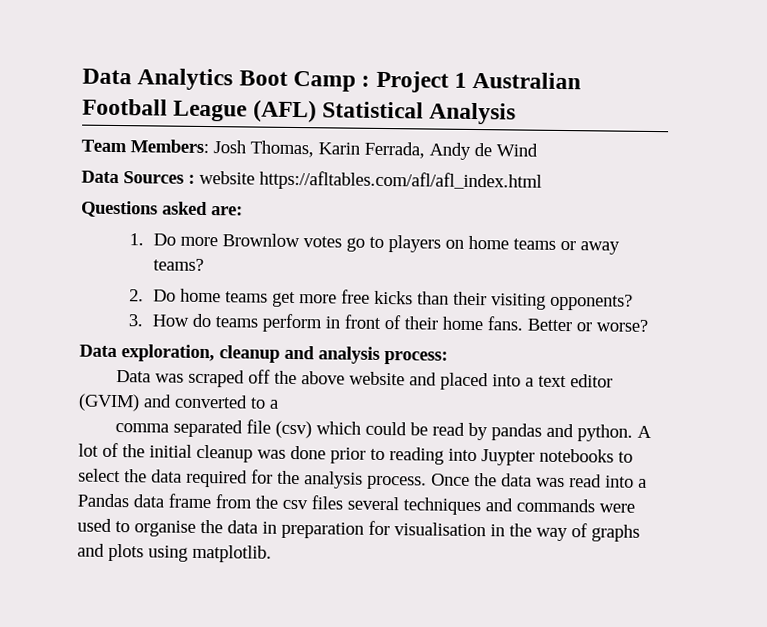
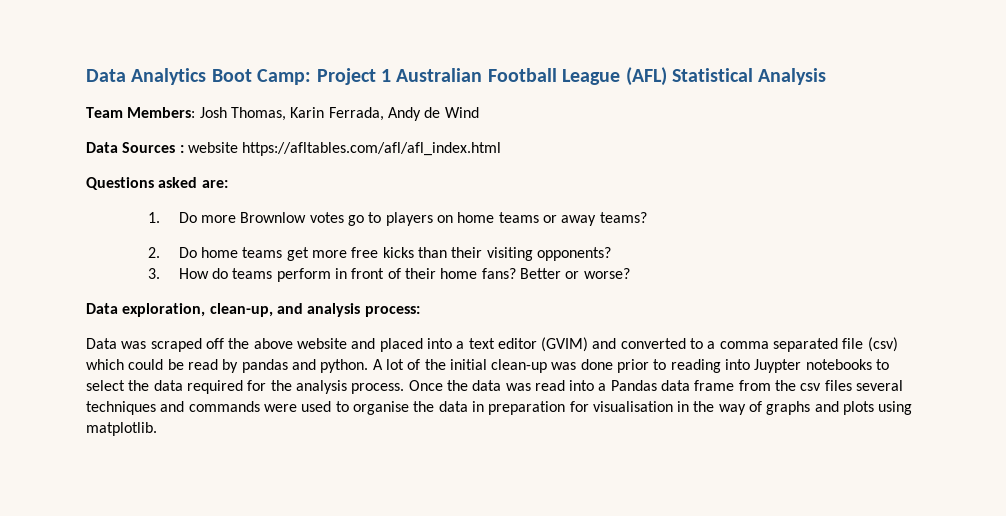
- Data Analytics Boot Camp : Project 1 Australian Football League (AFL) Statistical Analysis
+ Data Analytics Boot Camp: Project 1 Australian Football League (AFL) Statistical Analysis
- 3. How do teams perform in front of their home fans.
+ 3. How do teams perform in front of their home fans?
- Data exploration, cleanup and analysis process:
+ Data exploration, clean-up, and analysis process:
- Data was scraped off the above website and placed into a text editor (GVIM) and converted to a
- comma separated file (csv) which could be read by pandas and python.
+ Data was scraped off the above website and placed into a text editor (GVIM) and converted to a comma separated file (csv) which could be read by pandas and python.
- A lot of the initial cleanup was done prior to reading into Juypter notebooks to select the data required for the analysis process.
+ A lot of the initial clean-up was done prior to reading into Juypter notebooks to select the data required for the analysis process.

